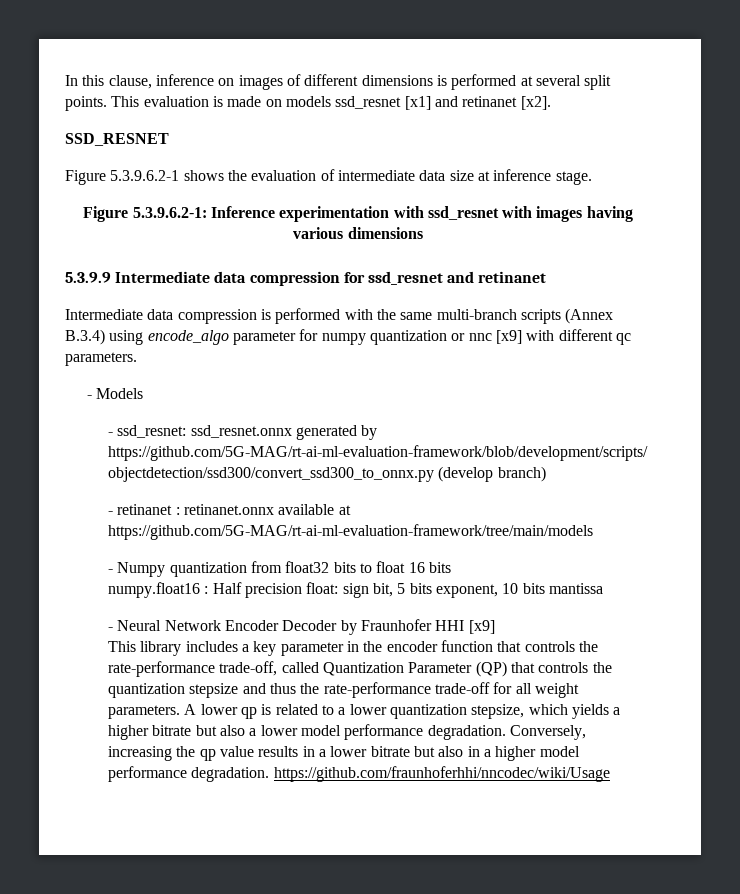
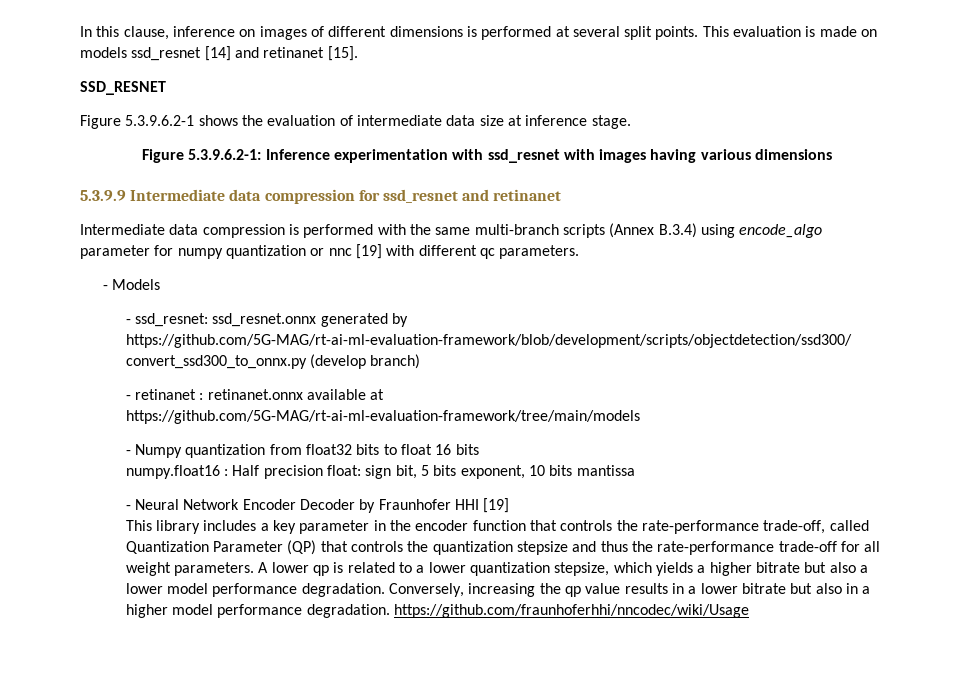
- This evaluation is made on models ssd_resnet [x1] and retinanet [x2].
+ This evaluation is made on models ssd_resnet [14] and retinanet [15].
- Intermediate data compression is performed with the same multi-branch scripts (Annex B.3.4) using encode_algo parameter for numpy quantization or nnc [x9] with different qc parameters.
+ Intermediate data compression is performed with the same multi-branch scripts (Annex B.3.4) using encode_algo parameter for numpy quantization or nnc [19] with different qc parameters.
- - Neural Network Encoder Decoder by Fraunhofer HHI [x9]
+ - Neural Network Encoder Decoder by Fraunhofer HHI [19]

